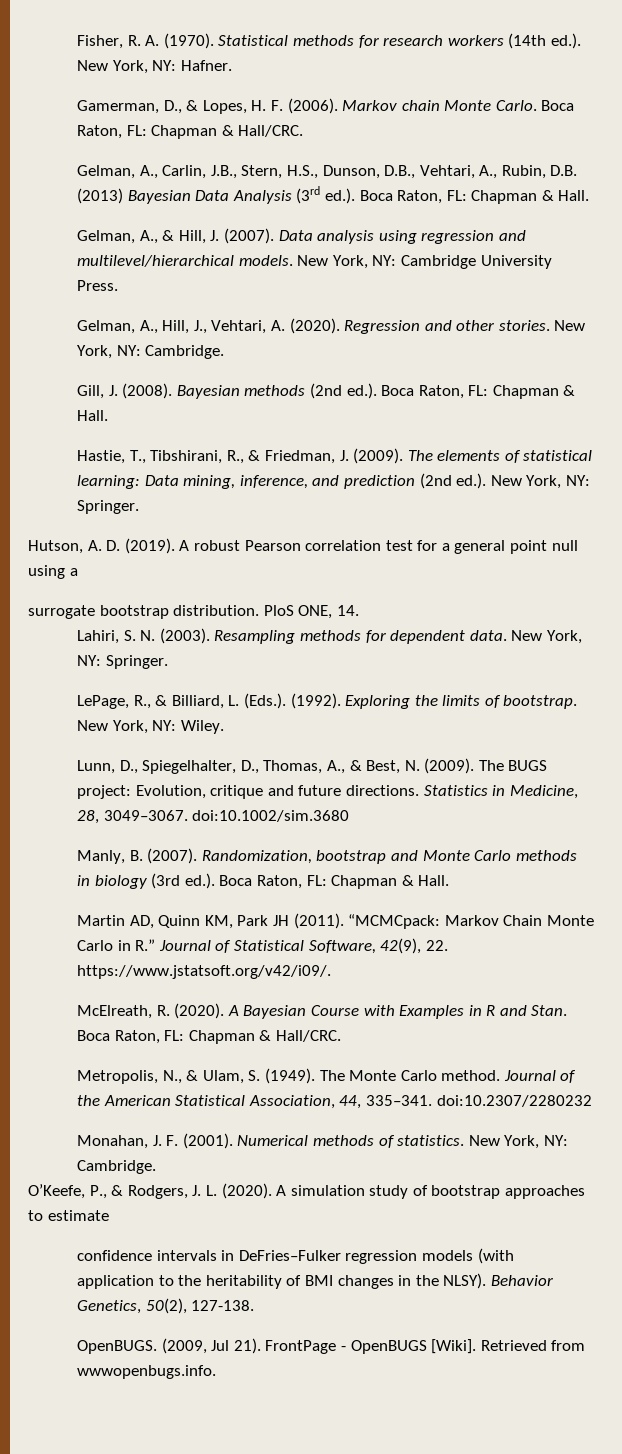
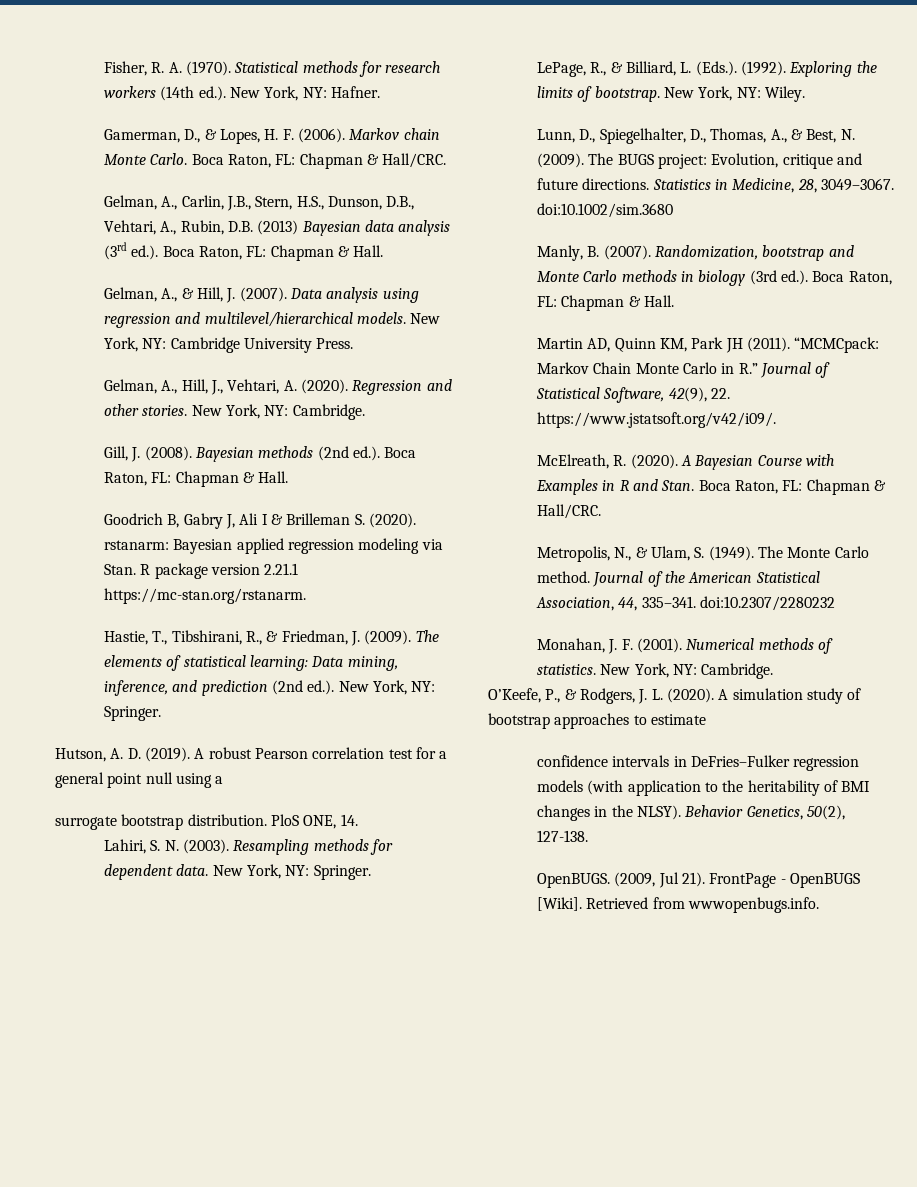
- Gelman, A., Carlin, J.B., Stern, H.S., Dunson, D.B., Vehtari, A., Rubin, D.B. (2013) Bayesian Data Analysis (3rd ed.). Boca Raton, FL: Chapman & Hall.
+ Gelman, A., Carlin, J.B., Stern, H.S., Dunson, D.B., Vehtari, A., Rubin, D.B. (2013) Bayesian data analysis (3rd ed.). Boca Raton, FL: Chapman & Hall.
+ Goodrich B, Gabry J, Ali I & Brilleman S. (2020). rstanarm: Bayesian applied regression modeling via Stan. R package version 2.21.1 https://mc-stan.org/rstanarm.

